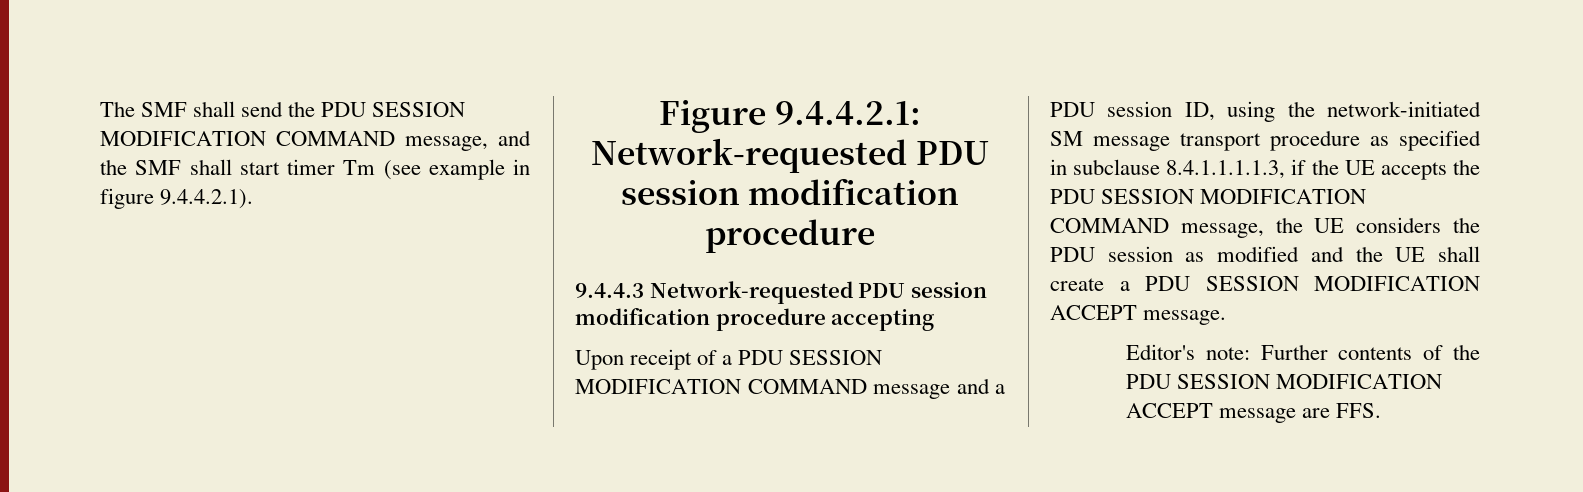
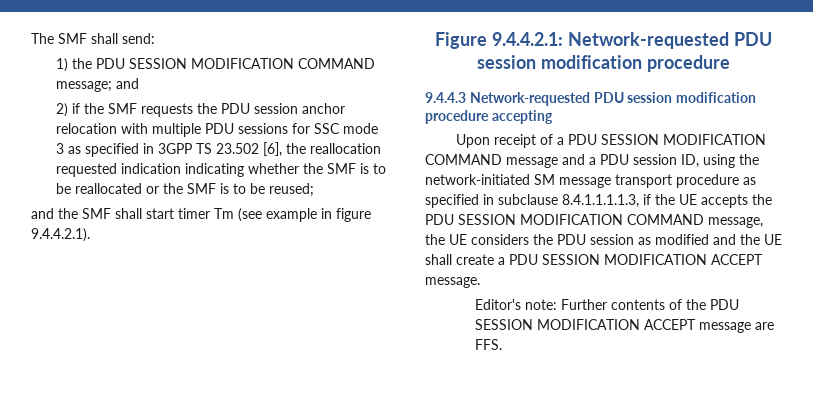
- The SMF shall send the PDU SESSION MODIFICATION COMMAND message, and the SMF shall start timer Tm (see example in figure 9.4.4.2.1).
+ The SMF shall send:
+ 1) the PDU SESSION MODIFICATION COMMAND message; and
+ 2) if the SMF requests the PDU session anchor relocation with multiple PDU sessions for SSC mode 3 as specified in 3GPP TS 23.502 [6], the reallocation requested indication indicating whether the SMF is to be reallocated or the SMF is to be reused;
+ and the SMF shall start timer Tm (see example in figure 9.4.4.2.1).

